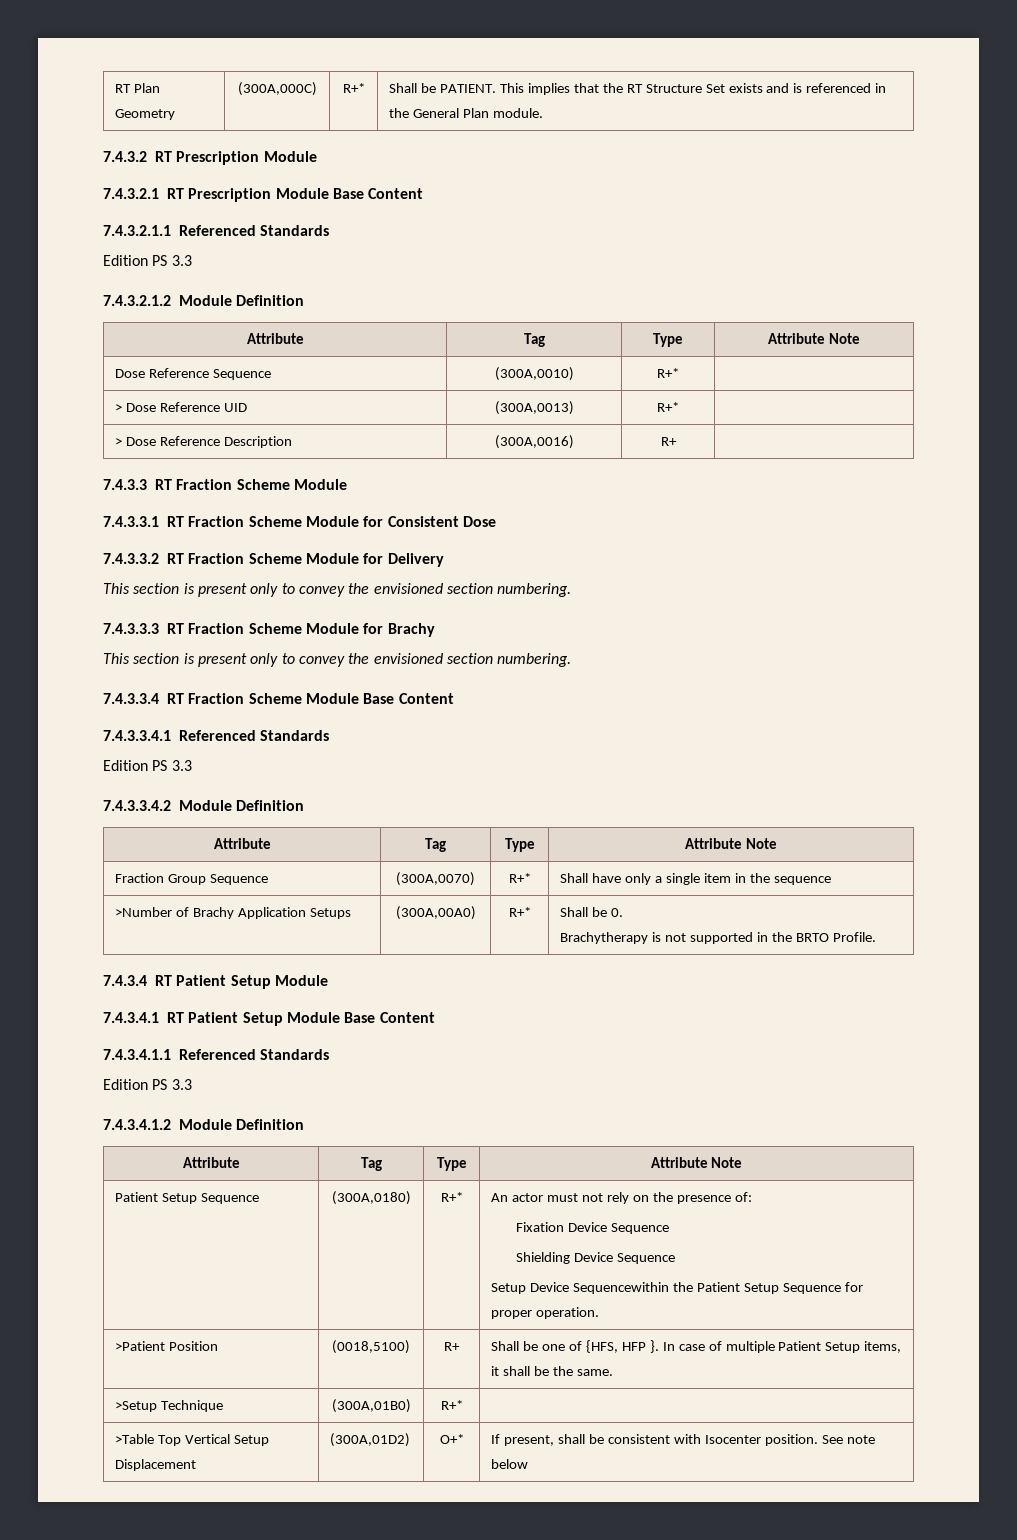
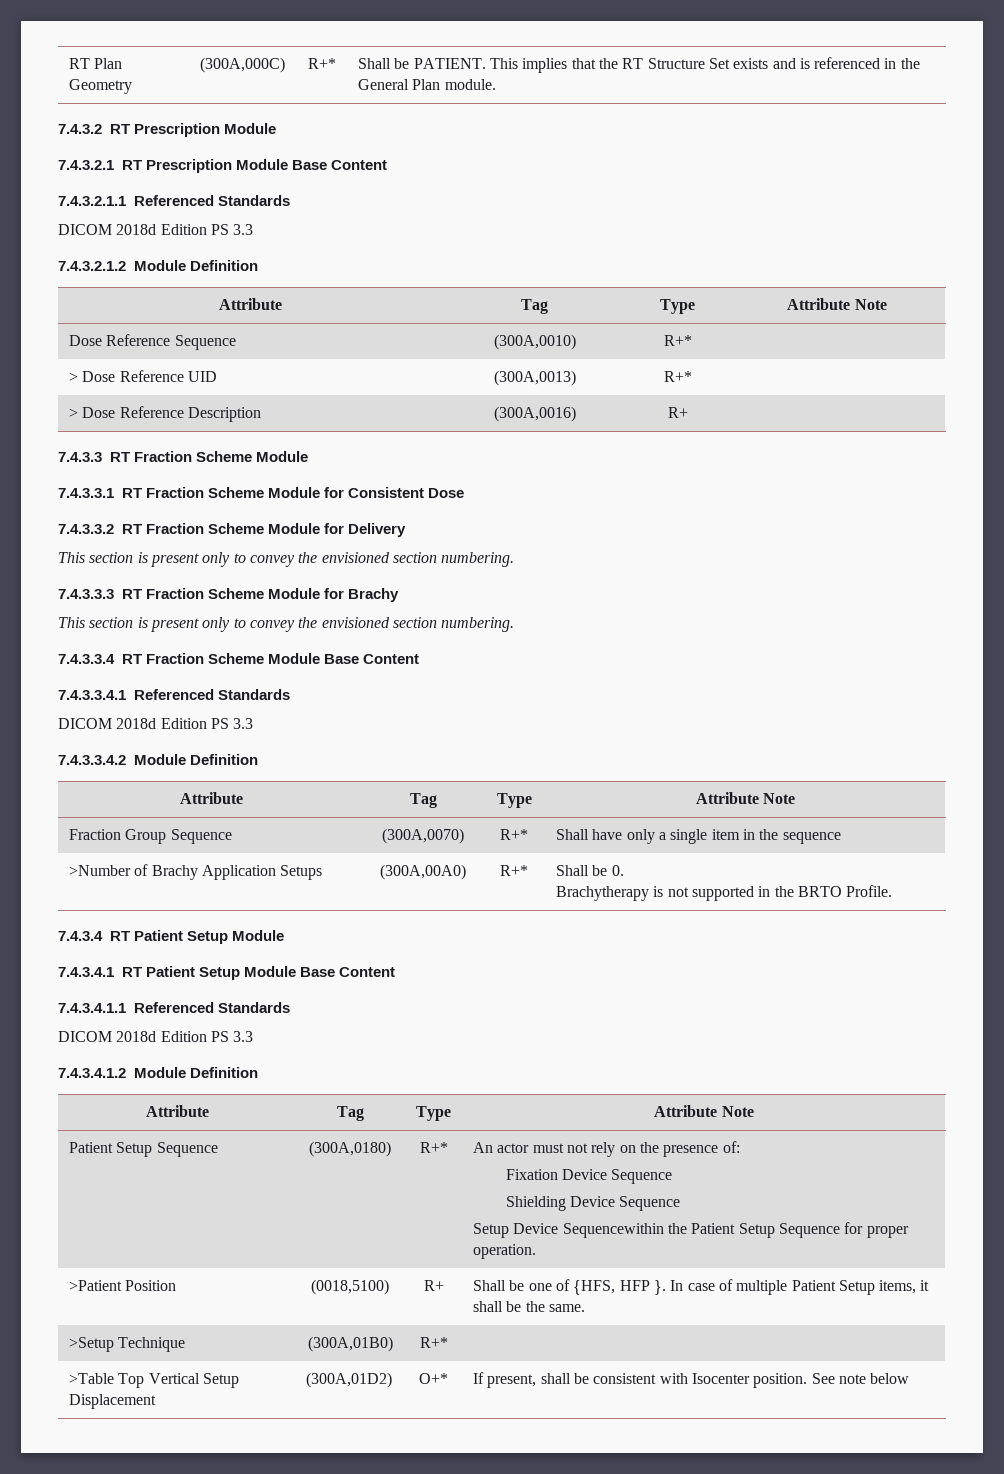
  7.4.3.2.1.1 Referenced Standards
- Edition PS 3.3
+ DICOM 2018d Edition PS 3.3
  7.4.3.3.4.1 Referenced Standards
- Edition PS 3.3
+ DICOM 2018d Edition PS 3.3
  7.4.3.4.1.1 Referenced Standards
- Edition PS 3.3
+ DICOM 2018d Edition PS 3.3

